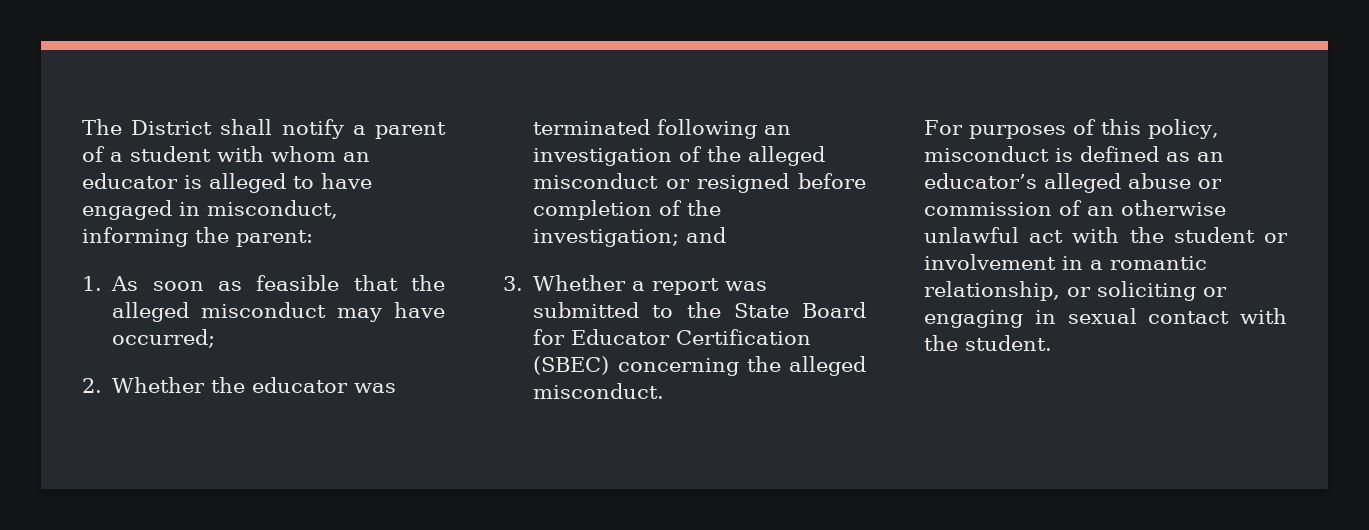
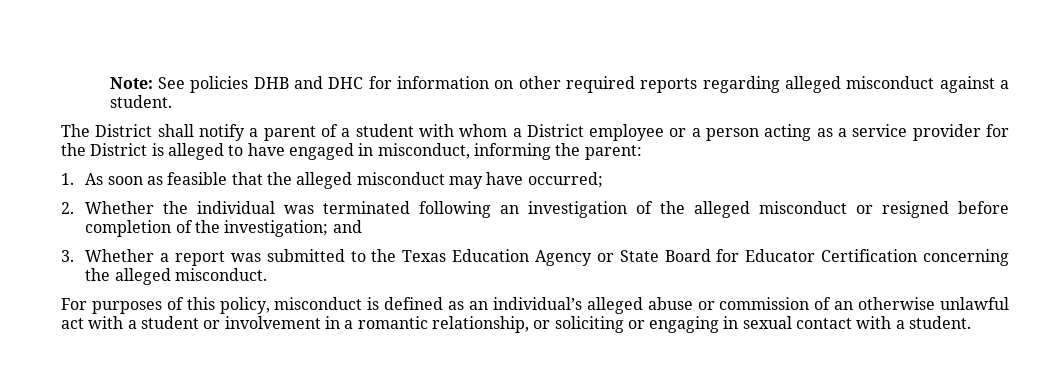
+ Note: See policies DHB and DHC for information on other required reports regarding alleged misconduct against a student.
- The District shall notify a parent of a student with whom an educator is alleged to have engaged in misconduct, informing the parent:
+ The District shall notify a parent of a student with whom a District employee or a person acting as a service provider for the District is alleged to have engaged in misconduct, informing the parent:
- 2. Whether the educator was terminated following an investigation of the alleged misconduct or resigned before completion of the investigation; and
+ 2. Whether the individual was terminated following an investigation of the alleged misconduct or resigned before completion of the investigation; and
- 3. Whether a report was submitted to the State Board for Educator Certification (SBEC) concerning the alleged misconduct.
+ 3. Whether a report was submitted to the Texas Education Agency or State Board for Educator Certification concerning the alleged misconduct.
- For purposes of this policy, misconduct is defined as an educator’s alleged abuse or commission of an otherwise unlawful act with the student or involvement in a romantic relationship, or soliciting or engaging in sexual contact with the student.
+ For purposes of this policy, misconduct is defined as an individual’s alleged abuse or commission of an otherwise unlawful act with a student or involvement in a romantic relationship, or soliciting or engaging in sexual contact with a student.

